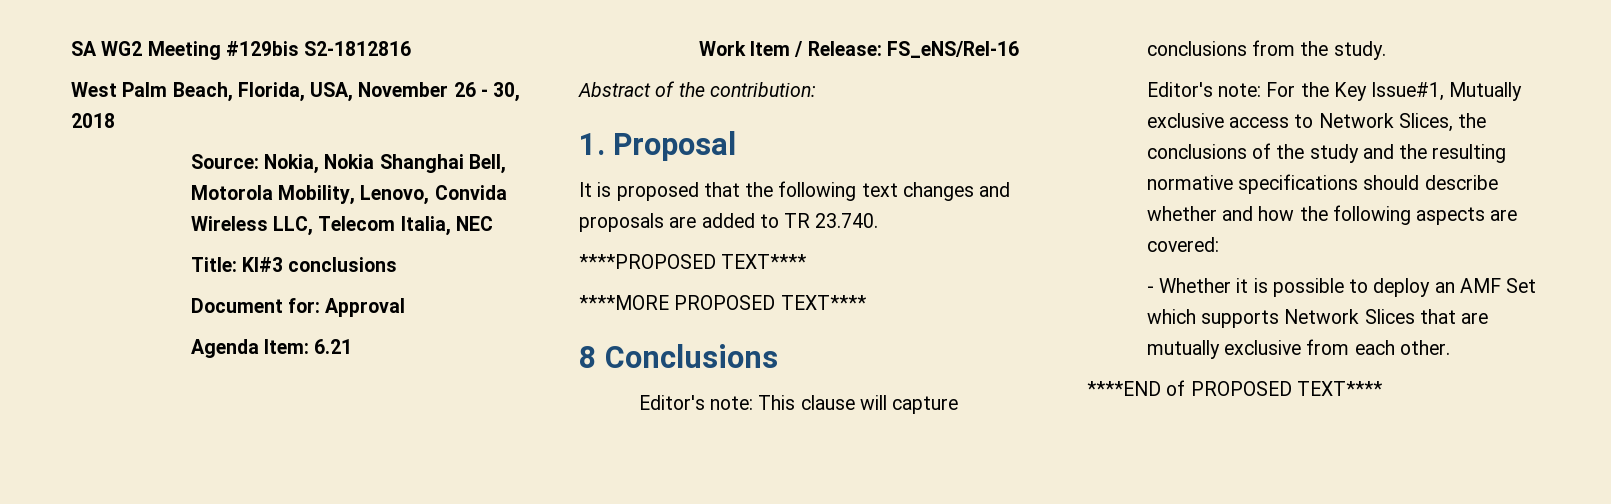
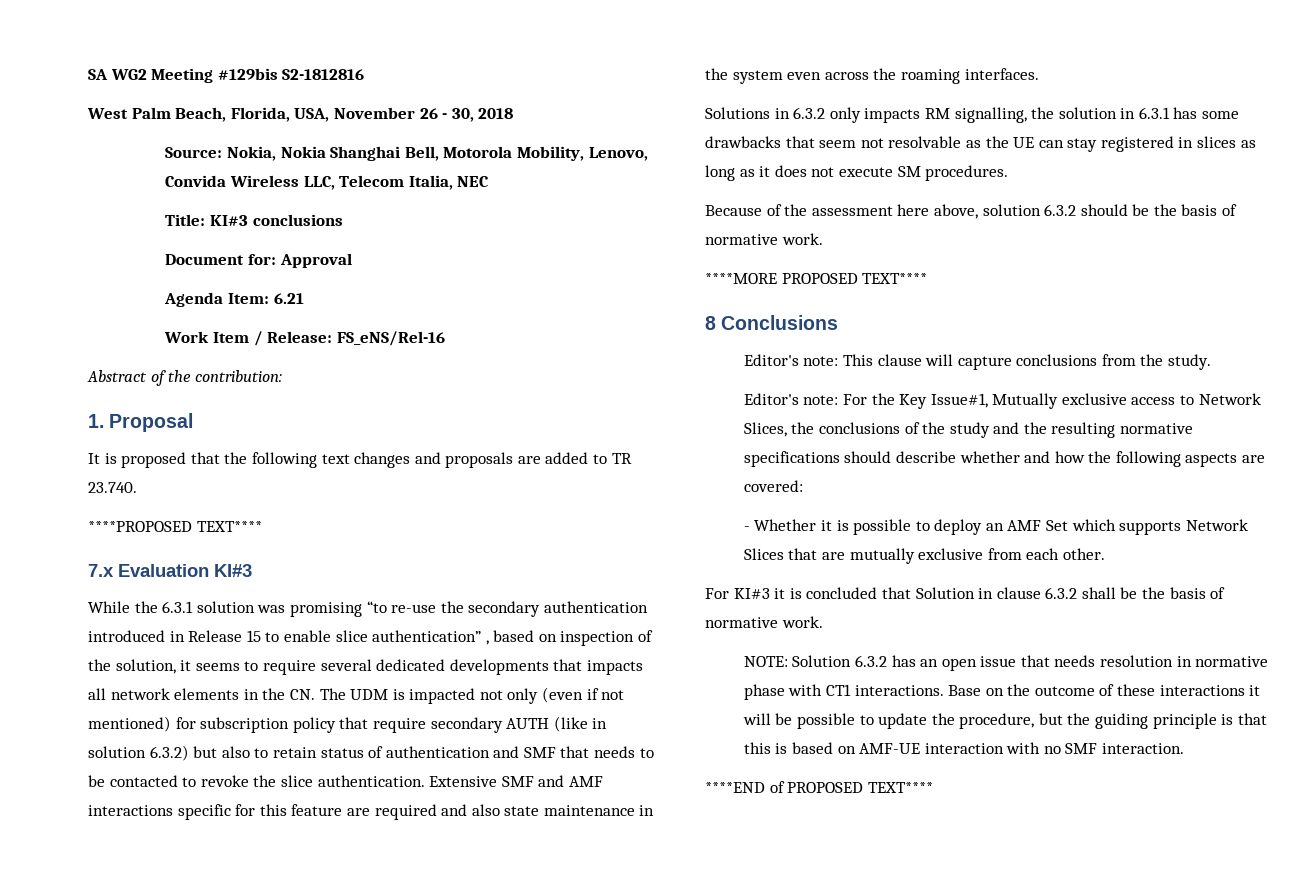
+ 7.x Evaluation KI#3
+ While the 6.3.1 solution was promising “to re-use the secondary authentication introduced in Release 15 to enable slice authentication” , based on inspection of the solution, it seems to require several dedicated developments that impacts all network elements in the CN. The UDM is impacted not only (even if not mentioned) for subscription policy that require secondary AUTH (like in solution 6.3.2) but also to retain status of authentication and SMF that needs to be contacted to revoke the slice authentication. Extensive SMF and AMF interactions specific for this feature are required and also state maintenance in the system even across the roaming interfaces.
+ Solutions in 6.3.2 only impacts RM signalling, the solution in 6.3.1 has some drawbacks that seem not resolvable as the UE can stay registered in slices as long as it does not execute SM procedures.
+ Because of the assessment here above, solution 6.3.2 should be the basis of normative work.
+ For KI#3 it is concluded that Solution in clause 6.3.2 shall be the basis of normative work.
+ NOTE: Solution 6.3.2 has an open issue that needs resolution in normative phase with CT1 interactions. Base on the outcome of these interactions it will be possible to update the procedure, but the guiding principle is that this is based on AMF-UE interaction with no SMF interaction.

